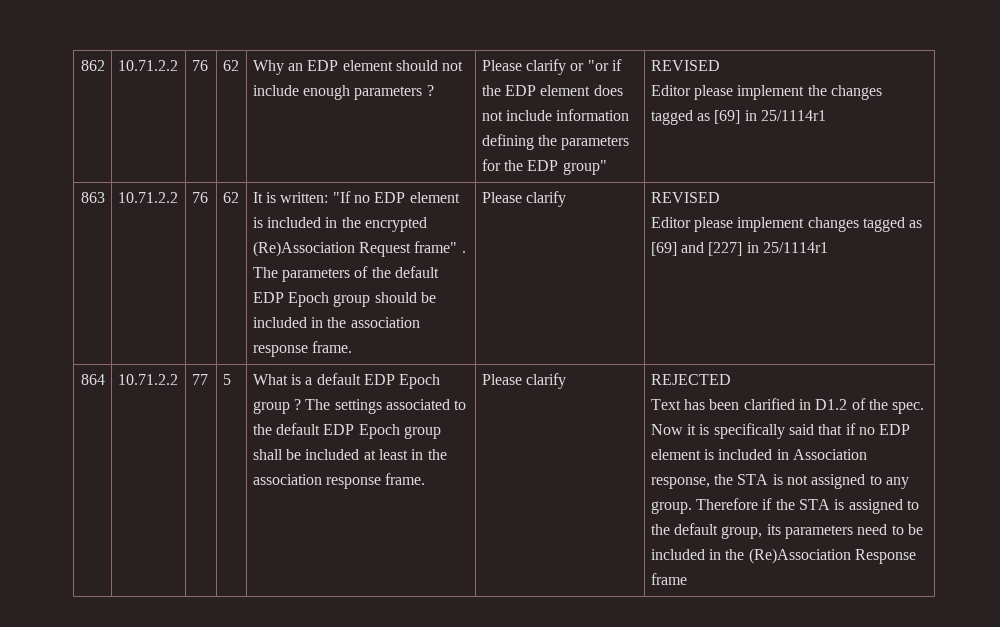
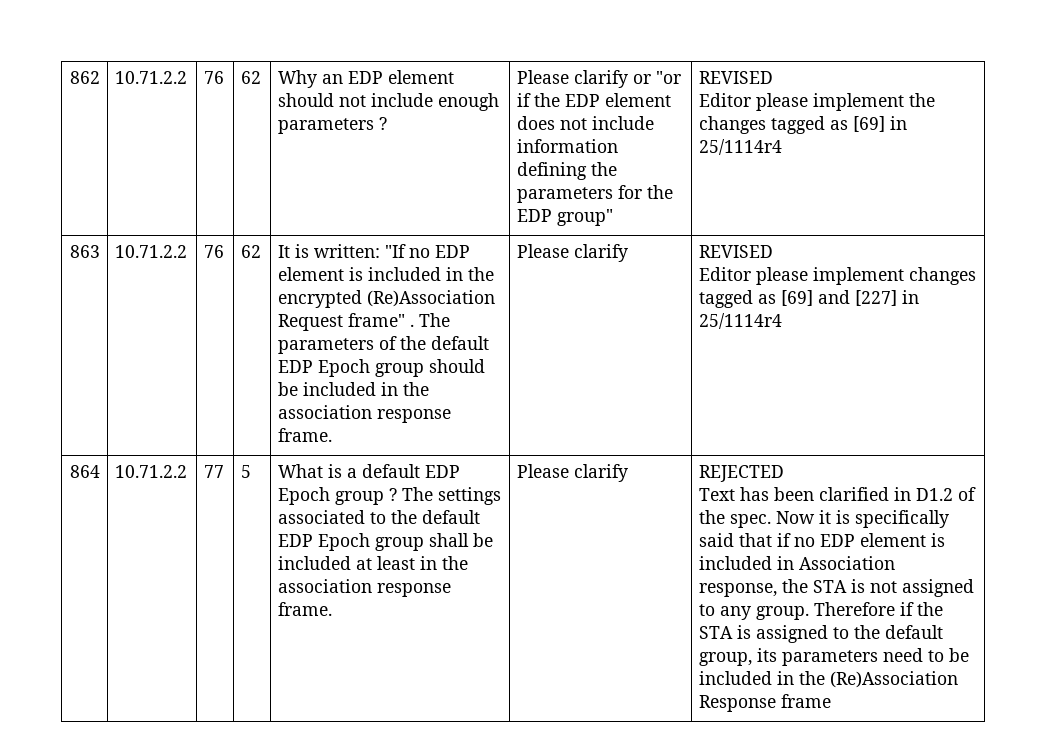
- Editor please implement the changes tagged as [69] in 25/1114r1
+ Editor please implement the changes tagged as [69] in 25/1114r4
- Editor please implement changes tagged as [69] and [227] in 25/1114r1
+ Editor please implement changes tagged as [69] and [227] in 25/1114r4

